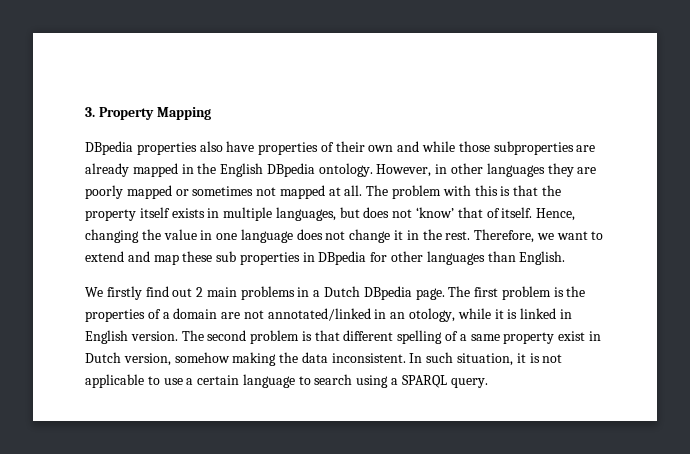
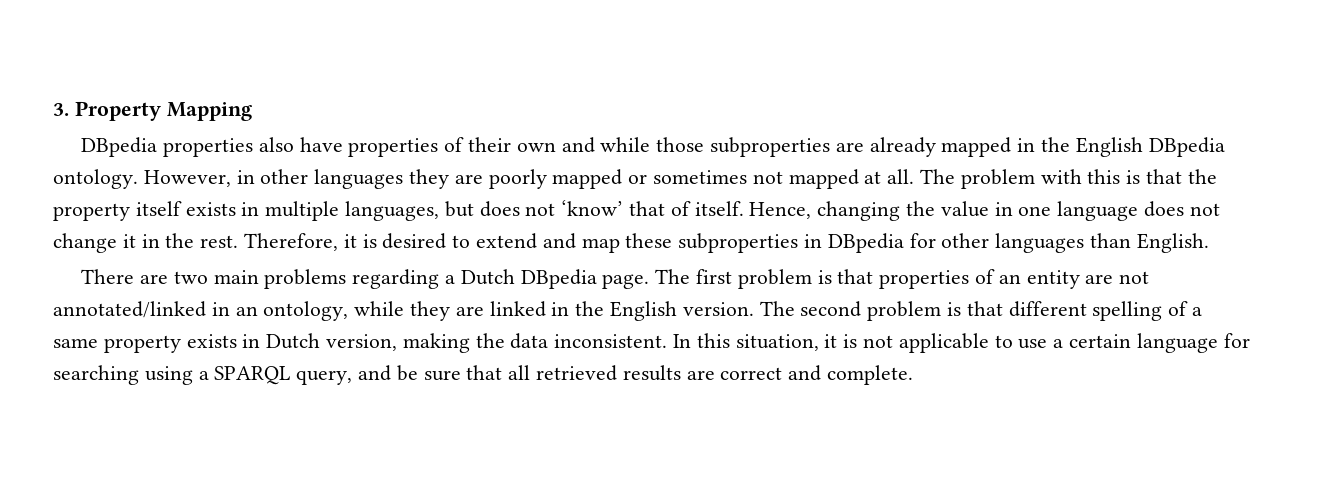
- Therefore, we want to extend and map these sub properties in DBpedia for other languages than English.
+ Therefore, it is desired to extend and map these subproperties in DBpedia for other languages than English.
- We firstly find out 2 main problems in a Dutch DBpedia page.
+ There are two main problems regarding a Dutch DBpedia page.
- The first problem is the properties of a domain are not annotated/linked in an otology, while it is linked in English version.
+ The first problem is that properties of an entity are not annotated/linked in an ontology, while they are linked in the English version.
- The second problem is that different spelling of a same property exist in Dutch version, somehow making the data inconsistent.
+ The second problem is that different spelling of a same property exists in Dutch version, making the data inconsistent.
- In such situation, it is not applicable to use a certain language to search using a SPARQL query.
+ In this situation, it is not applicable to use a certain language for searching using a SPARQL query, and be sure that all retrieved results are correct and complete.

